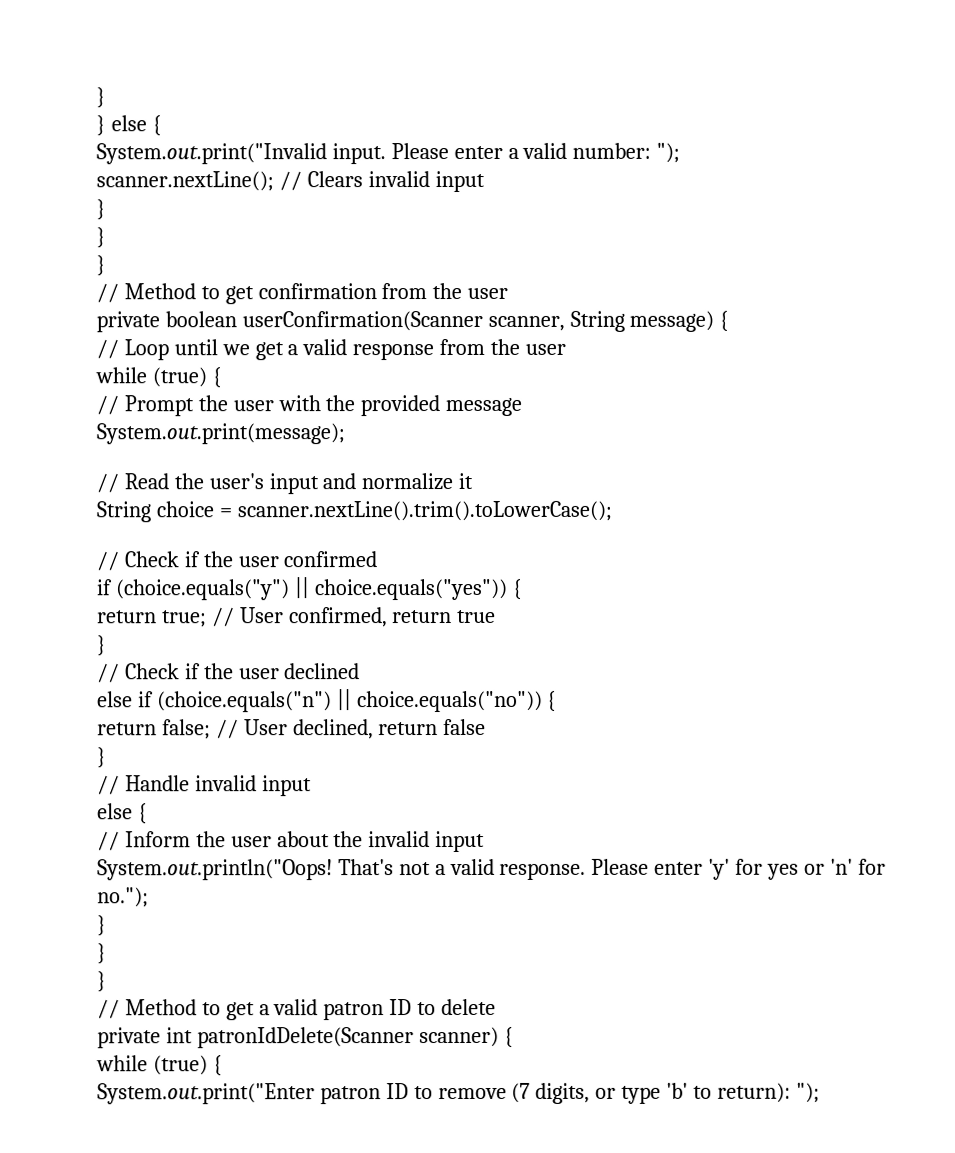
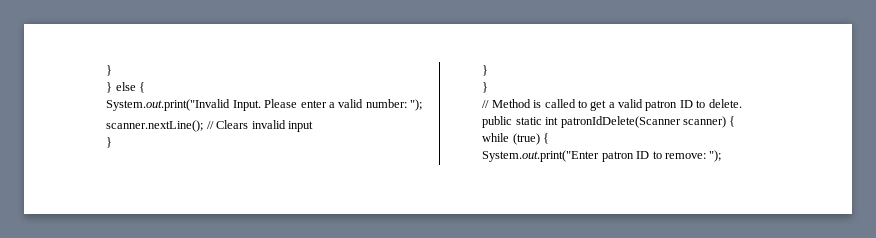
- System.out.print("Invalid input.
+ System.out.print("Invalid Input.
- // Method to get confirmation from the user
- private boolean userConfirmation(Scanner scanner, String message) {
- // Loop until we get a valid response from the user
- while (true) {
- // Prompt the user with the provided message
- System.out.print(message);
- // Read the user's input and normalize it
- String choice = scanner.nextLine().trim().toLowerCase();
- // Check if the user confirmed
- if (choice.equals("y") || choice.equals("yes")) {
- return true; // User confirmed, return true
- }
- // Check if the user declined
- else if (choice.equals("n") || choice.equals("no")) {
- return false; // User declined, return false
- }
- // Handle invalid input
- else {
- // Inform the user about the invalid input
- System.out.println("Oops! That's not a valid response. Please enter 'y' for yes or 'n' for no.");
- }
- }
- }
- // Method to get a valid patron ID to delete
- private int patronIdDelete(Scanner scanner) {
+ // Method is called to get a valid patron ID to delete.
+ public static int patronIdDelete(Scanner scanner) {
- System.out.print("Enter patron ID to remove (7 digits, or type 'b' to return): ");
+ System.out.print("Enter patron ID to remove: ");

